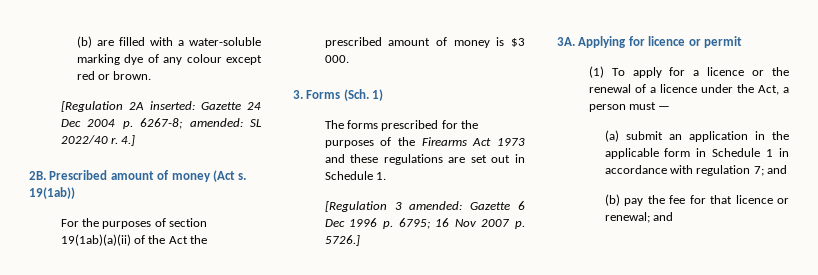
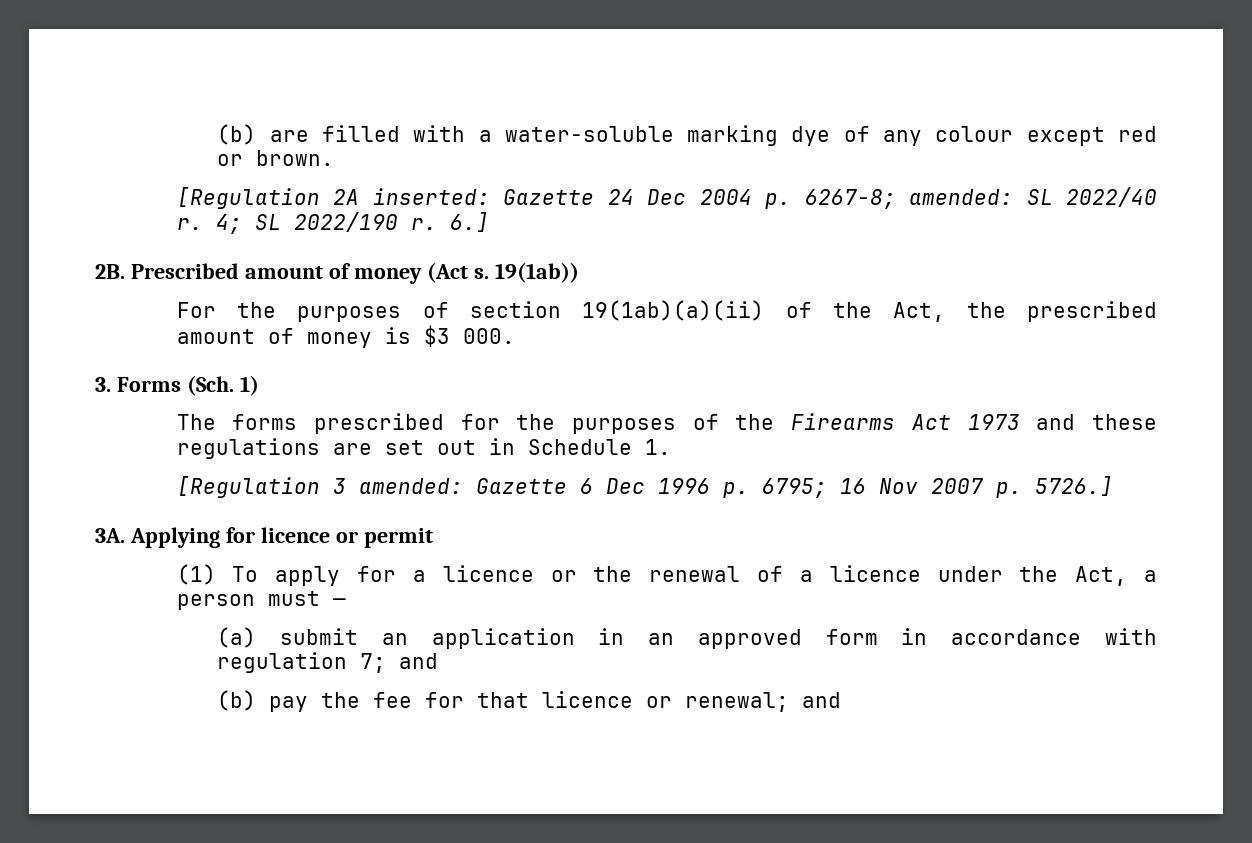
- 4.]
+ 4; SL 2022/190 r. 6.]
- For the purposes of section 19(1ab)(a)(ii) of the Act the prescribed amount of money is $3 000.
+ For the purposes of section 19(1ab)(a)(ii) of the Act, the prescribed amount of money is $3 000.
- (a) submit an application in the applicable form in Schedule 1 in accordance with regulation 7; and
+ (a) submit an application in an approved form in accordance with regulation 7; and

